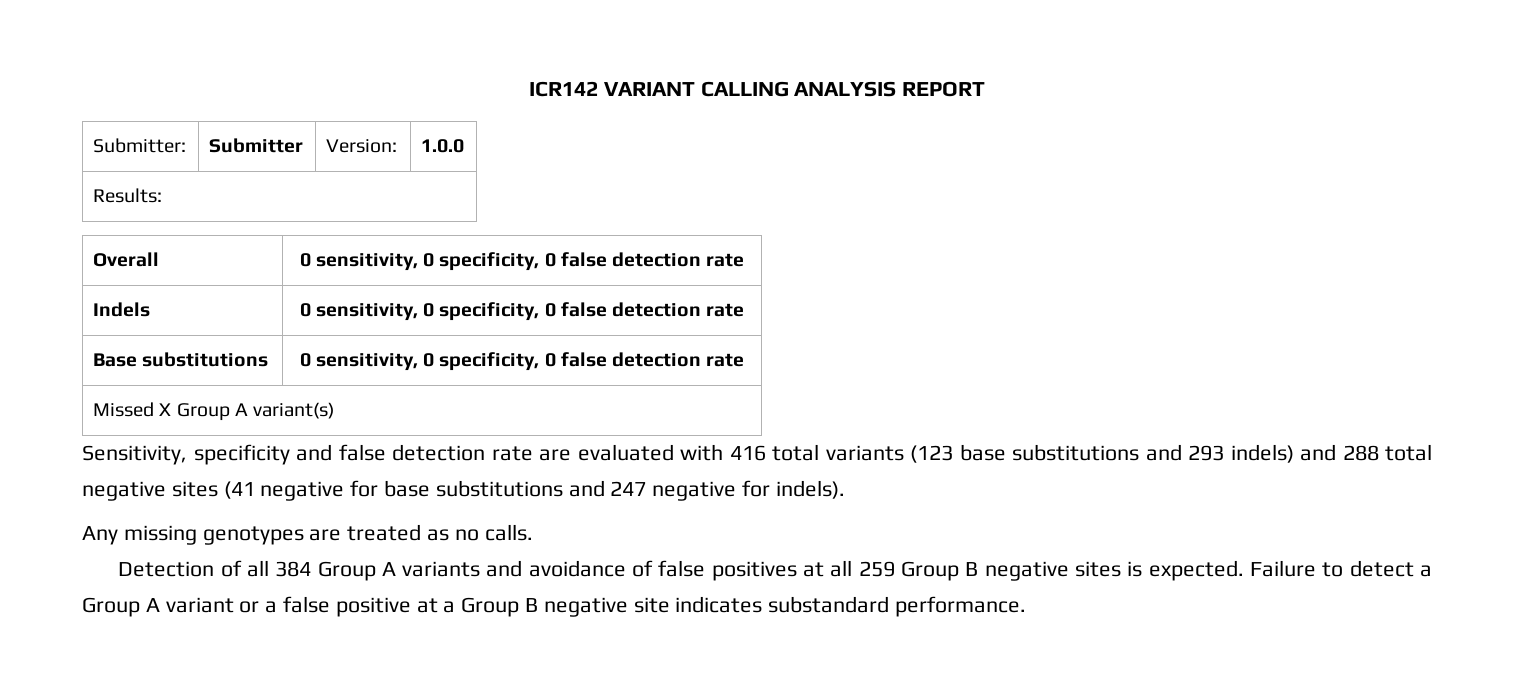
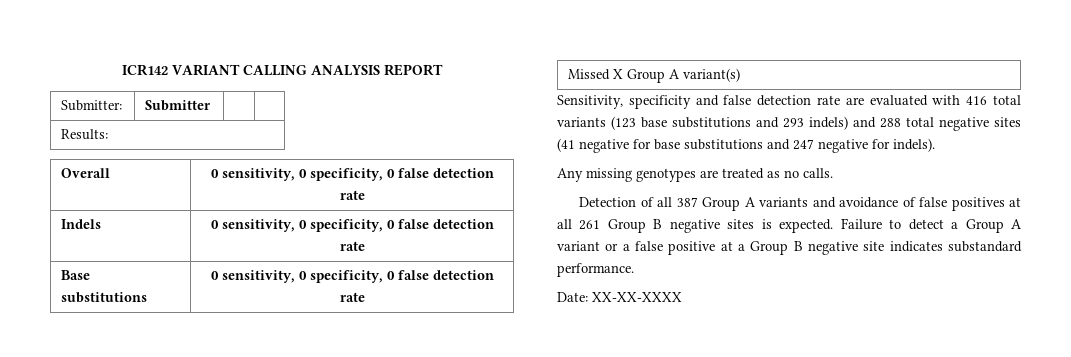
- Submitter: | Submitter | Version: | 1.0.0
+ Submitter: | Submitter | |
- Detection of all 384 Group A variants and avoidance of false positives at all 259 Group B negative sites is expected.
+ Detection of all 387 Group A variants and avoidance of false positives at all 261 Group B negative sites is expected.
+ Date: XX-XX-XXXX

